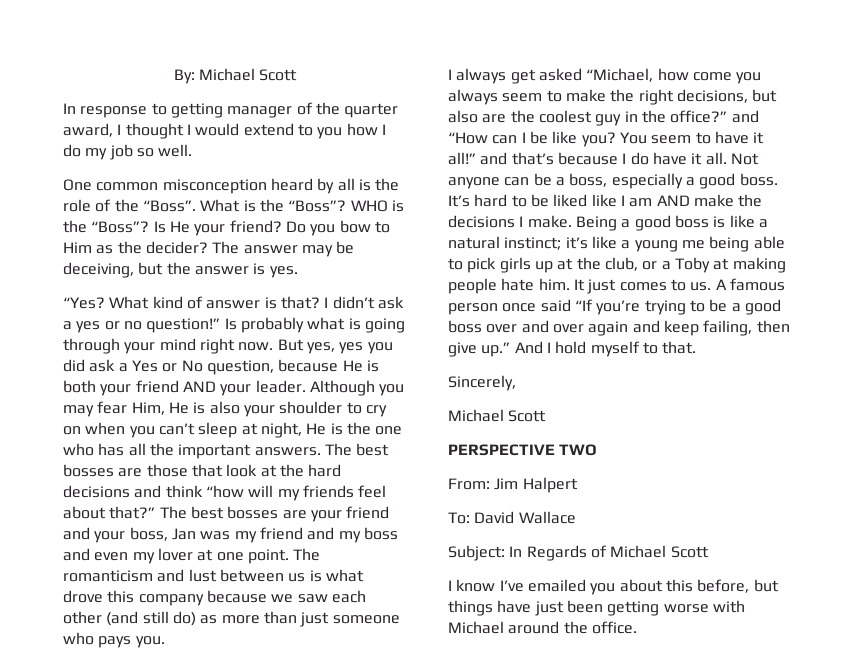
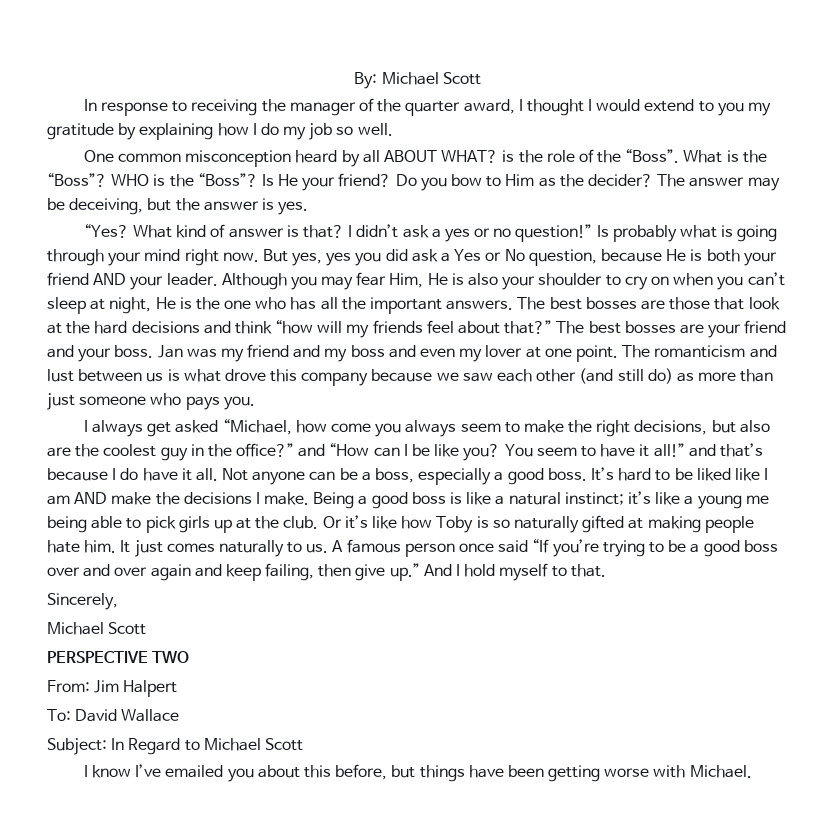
- In response to getting manager of the quarter award, I thought I would extend to you how I do my job so well.
+ In response to receiving the manager of the quarter award, I thought I would extend to you my gratitude by explaining how I do my job so well.
- One common misconception heard by all is the role of the “Boss”.
+ One common misconception heard by all ABOUT WHAT? is the role of the “Boss”.
- The best bosses are your friend and your boss, Jan was my friend and my boss and even my lover at one point.
+ The best bosses are your friend and your boss. Jan was my friend and my boss and even my lover at one point.
- Being a good boss is like a natural instinct; it’s like a young me being able to pick girls up at the club, or a Toby at making people hate him.
+ Being a good boss is like a natural instinct; it’s like a young me being able to pick girls up at the club. Or it’s like how Toby is so naturally gifted at making people hate him.
- It just comes to us.
+ It just comes naturally to us.
- Subject: In Regards of Michael Scott
+ Subject: In Regard to Michael Scott
- I know I’ve emailed you about this before, but things have just been getting worse with Michael around the office.
+ I know I’ve emailed you about this before, but things have been getting worse with Michael.

